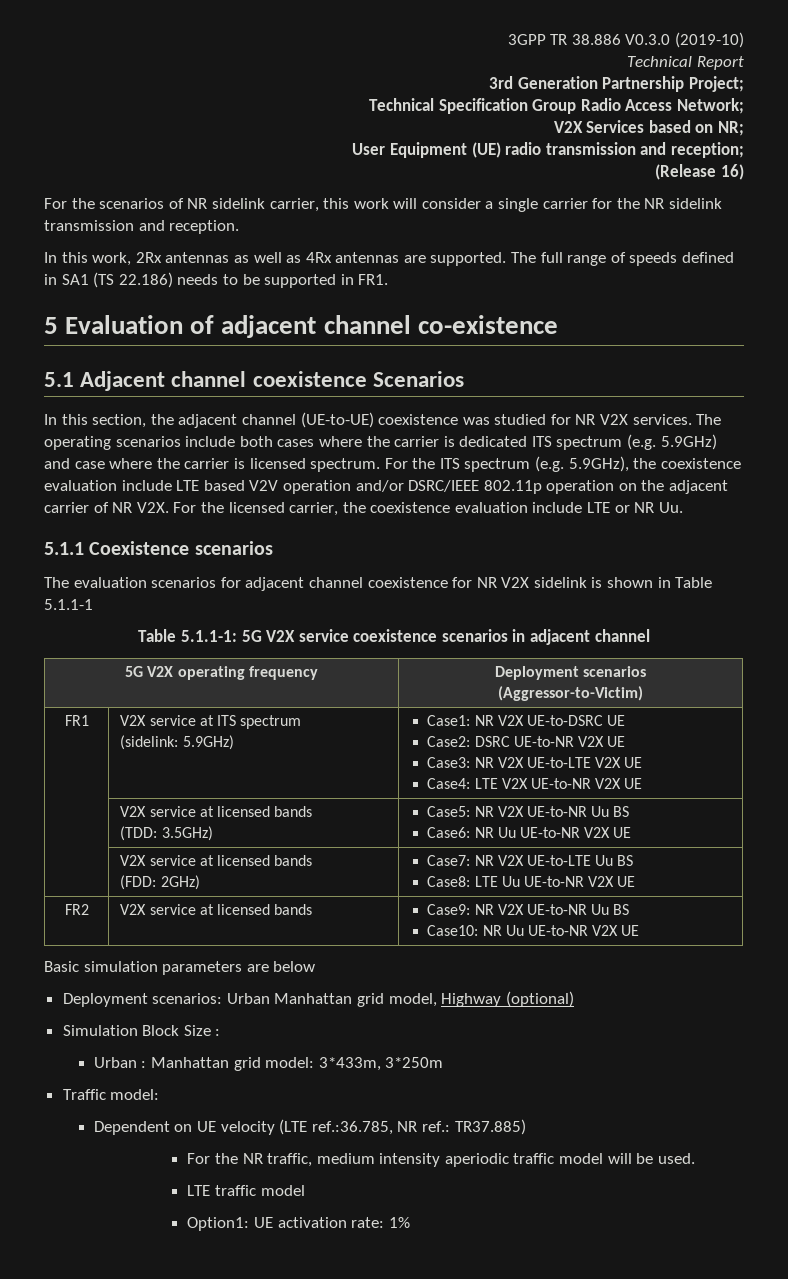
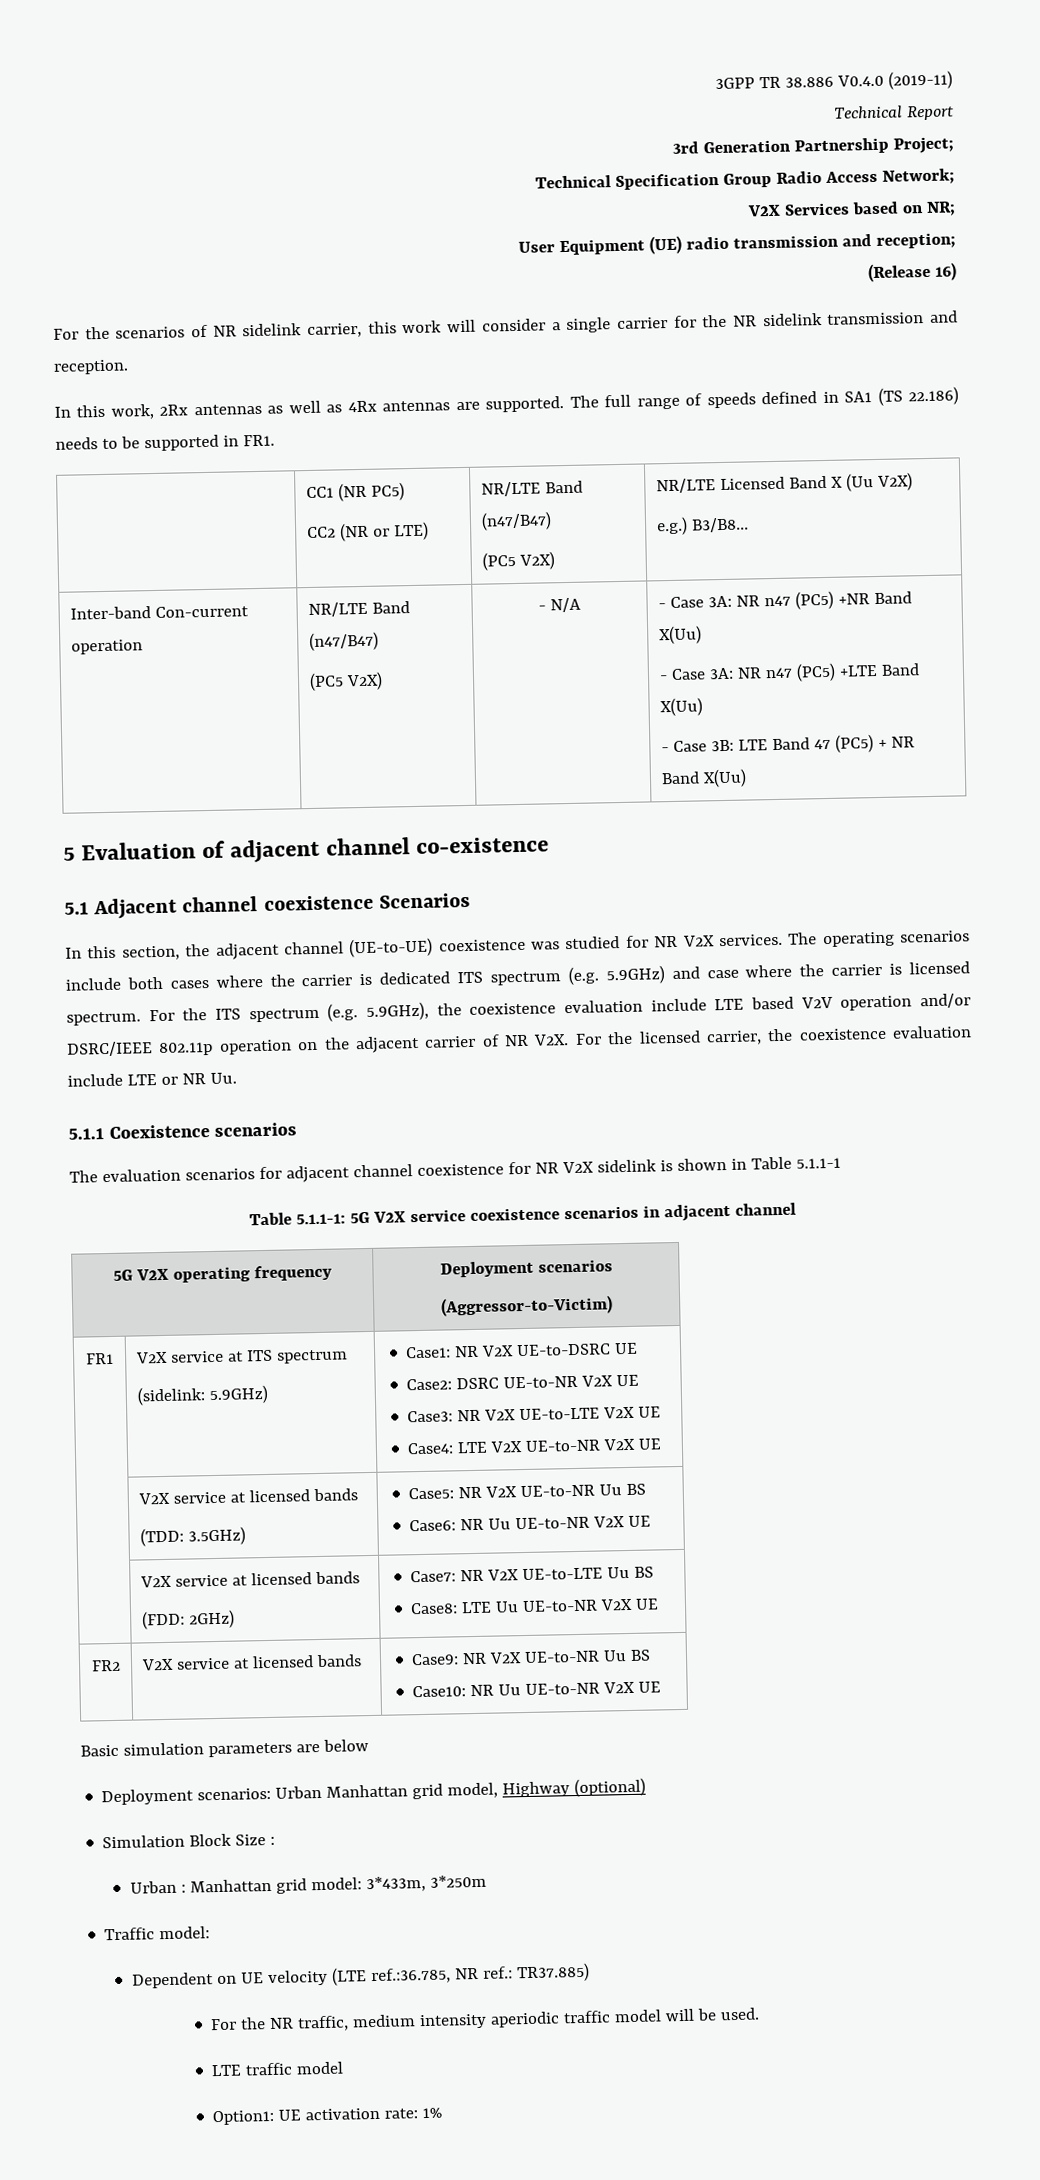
- 3GPP TR 38.886 V0.3.0 (2019-10)
+ 3GPP TR 38.886 V0.4.0 (2019-11)
+ | CC1 (NR PC5)
+ CC2 (NR or LTE) | NR/LTE Band (n47/B47)
+ (PC5 V2X) | NR/LTE Licensed Band X (Uu V2X)
+ e.g.) B3/B8…
+ Inter-band Con-current operation | NR/LTE Band (n47/B47)
+ (PC5 V2X) | - N/A | - Case 3A: NR n47 (PC5) +NR Band X(Uu)
+ - Case 3A: NR n47 (PC5) +LTE Band X(Uu)
+ - Case 3B: LTE Band 47 (PC5) + NR Band X(Uu)

